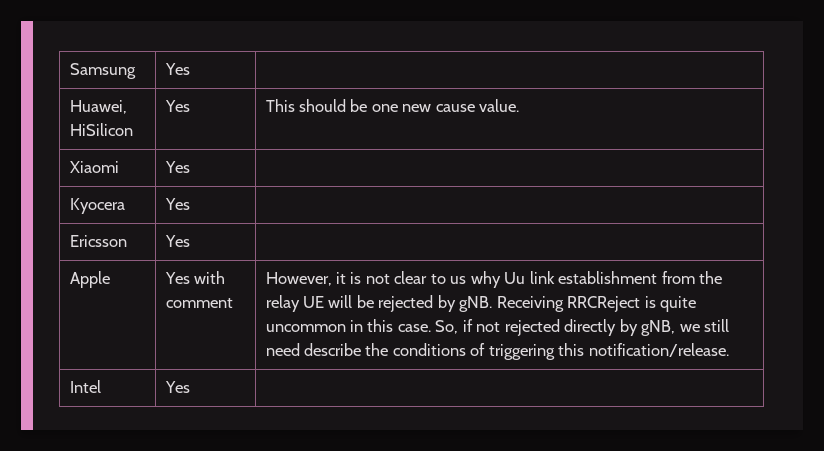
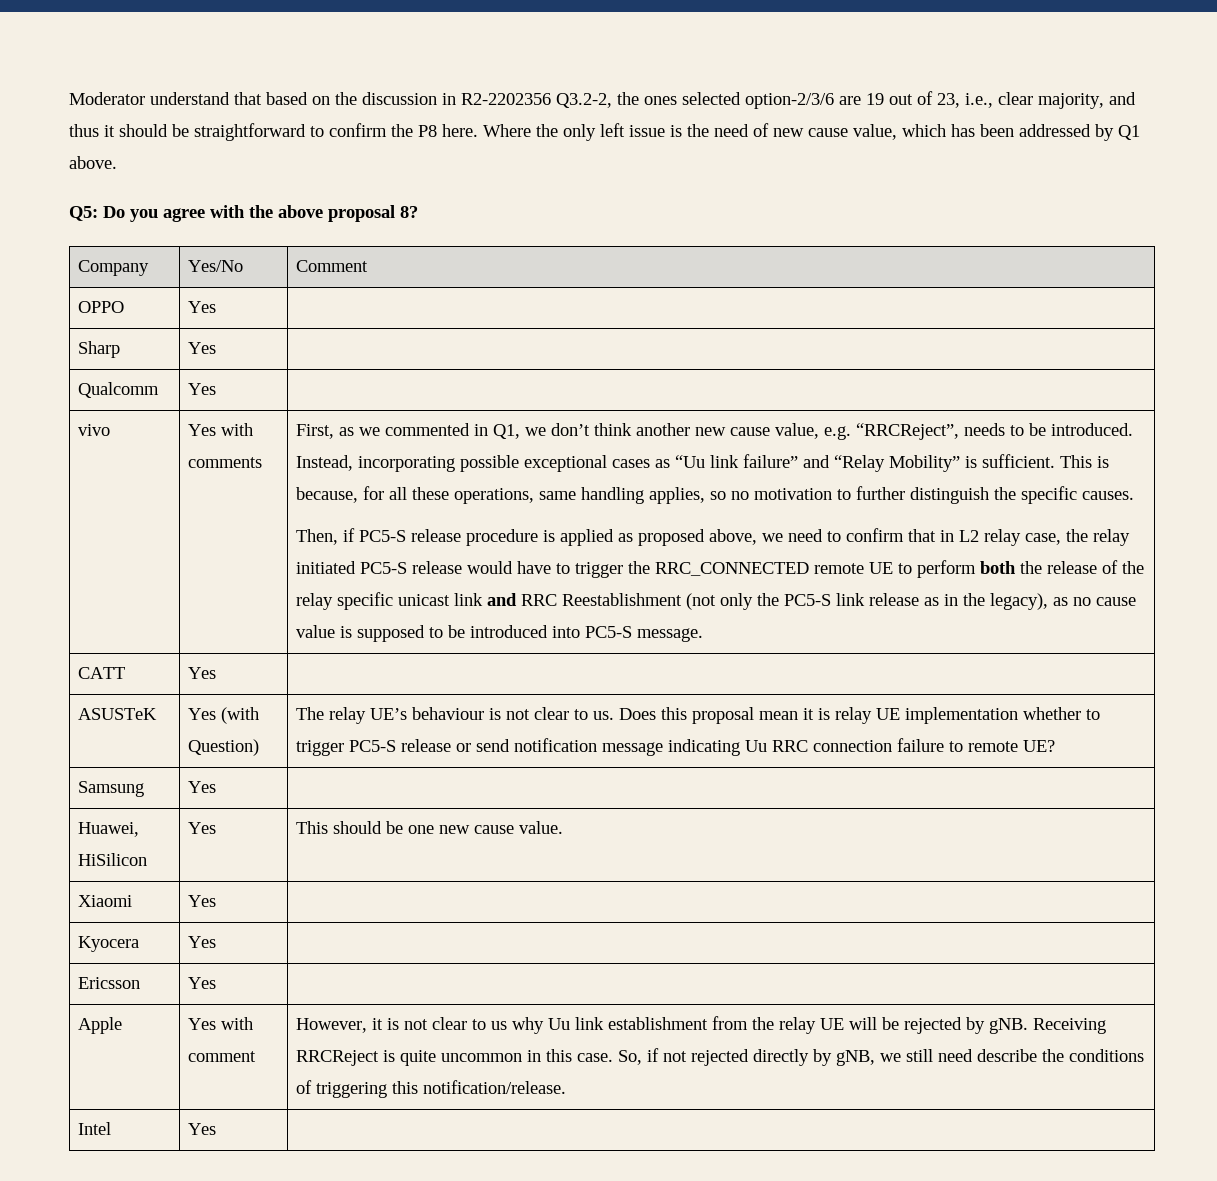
+ Moderator understand that based on the discussion in R2-2202356 Q3.2-2, the ones selected option-2/3/6 are 19 out of 23, i.e., clear majority, and thus it should be straightforward to confirm the P8 here. Where the only left issue is the need of new cause value, which has been addressed by Q1 above.
+ Q5: Do you agree with the above proposal 8?
+ Company | Yes/No | Comment
+ OPPO | Yes |
+ Sharp | Yes |
+ Qualcomm | Yes |
+ vivo | Yes with comments | First, as we commented in Q1, we don’t think another new cause value, e.g. “RRCReject”, needs to be introduced. Instead, incorporating possible exceptional cases as “Uu link failure” and “Relay Mobility” is sufficient. This is because, for all these operations, same handling applies, so no motivation to further distinguish the specific causes.
+ Then, if PC5-S release procedure is applied as proposed above, we need to confirm that in L2 relay case, the relay initiated PC5-S release would have to trigger the RRC_CONNECTED remote UE to perform both the release of the relay specific unicast link and RRC Reestablishment (not only the PC5-S link release as in the legacy), as no cause value is supposed to be introduced into PC5-S message.
+ CATT | Yes |
+ ASUSTeK | Yes (with Question) | The relay UE’s behaviour is not clear to us. Does this proposal mean it is relay UE implementation whether to trigger PC5-S release or send notification message indicating Uu RRC connection failure to remote UE?

